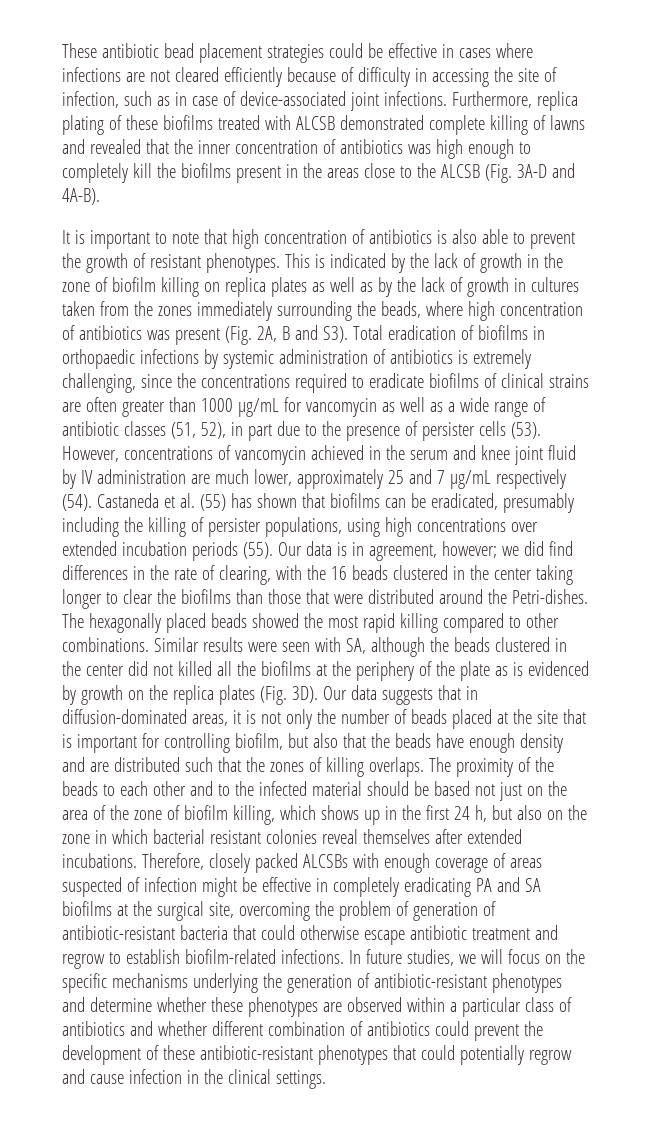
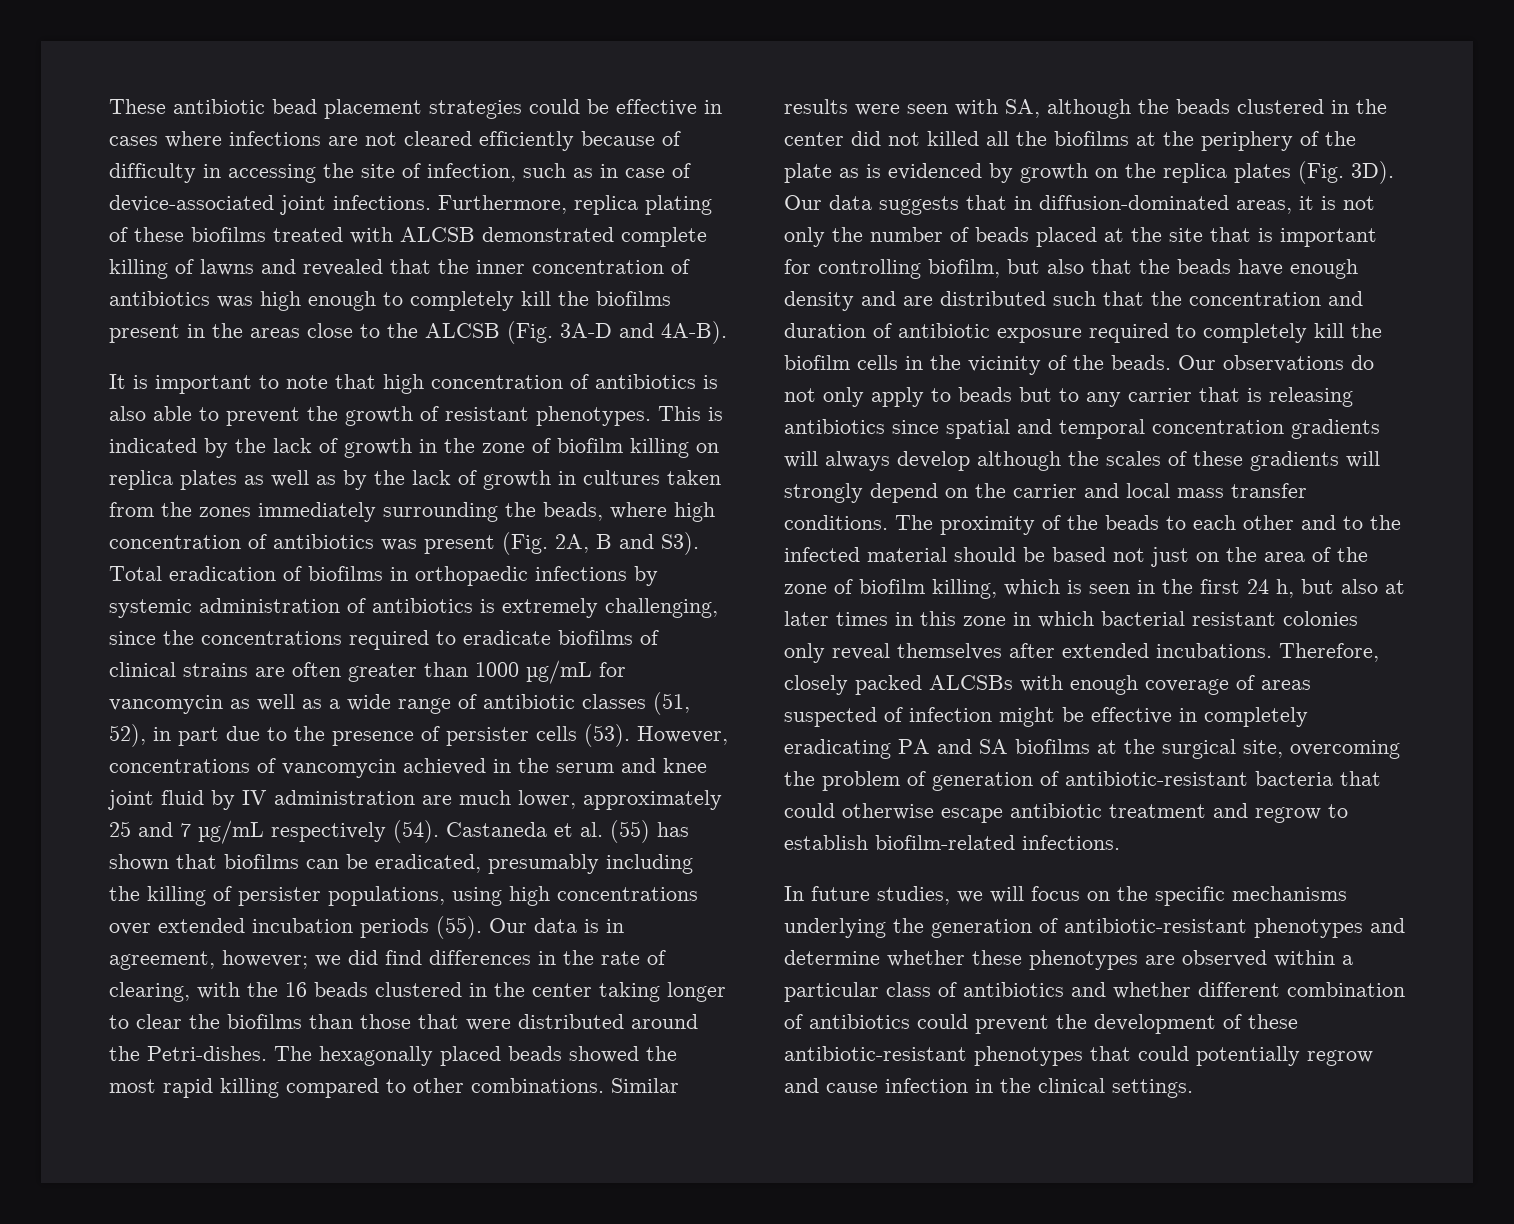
- Our data suggests that in diffusion-dominated areas, it is not only the number of beads placed at the site that is important for controlling biofilm, but also that the beads have enough density and are distributed such that the zones of killing overlaps.
+ Our data suggests that in diffusion-dominated areas, it is not only the number of beads placed at the site that is important for controlling biofilm, but also that the beads have enough density and are distributed such that the concentration and duration of antibiotic exposure required to completely kill the biofilm cells in the vicinity of the beads. Our observations do not only apply to beads but to any carrier that is releasing antibiotics since spatial and temporal concentration gradients will always develop although the scales of these gradients will strongly depend on the carrier and local mass transfer conditions.
- The proximity of the beads to each other and to the infected material should be based not just on the area of the zone of biofilm killing, which shows up in the first 24 h, but also on the zone in which bacterial resistant colonies reveal themselves after extended incubations.
+ The proximity of the beads to each other and to the infected material should be based not just on the area of the zone of biofilm killing, which is seen in the first 24 h, but also at later times in this zone in which bacterial resistant colonies only reveal themselves after extended incubations.
- Therefore, closely packed ALCSBs with enough coverage of areas suspected of infection might be effective in completely eradicating PA and SA biofilms at the surgical site, overcoming the problem of generation of antibiotic-resistant bacteria that could otherwise escape antibiotic treatment and regrow to establish biofilm-related infections. In future studies, we will focus on the specific mechanisms underlying the generation of antibiotic-resistant phenotypes and determine whether these phenotypes are observed within a particular class of antibiotics and whether different combination of antibiotics could prevent the development of these antibiotic-resistant phenotypes that could potentially regrow and cause infection in the clinical settings.
+ Therefore, closely packed ALCSBs with enough coverage of areas suspected of infection might be effective in completely eradicating PA and SA biofilms at the surgical site, overcoming the problem of generation of antibiotic-resistant bacteria that could otherwise escape antibiotic treatment and regrow to establish biofilm-related infections.
+ In future studies, we will focus on the specific mechanisms underlying the generation of antibiotic-resistant phenotypes and determine whether these phenotypes are observed within a particular class of antibiotics and whether different combination of antibiotics could prevent the development of these antibiotic-resistant phenotypes that could potentially regrow and cause infection in the clinical settings.

